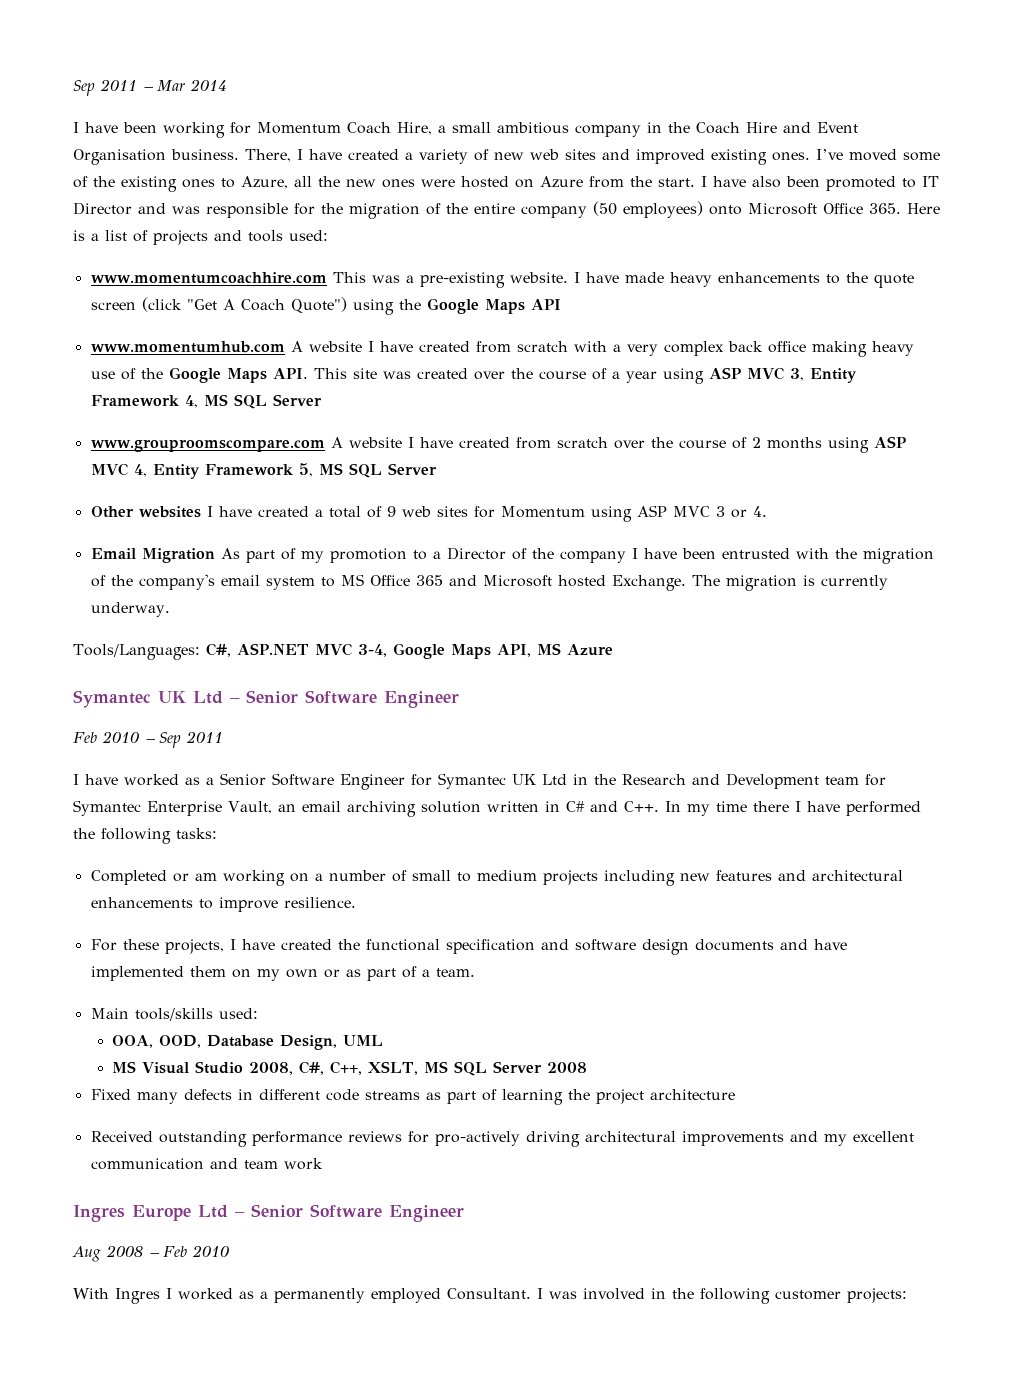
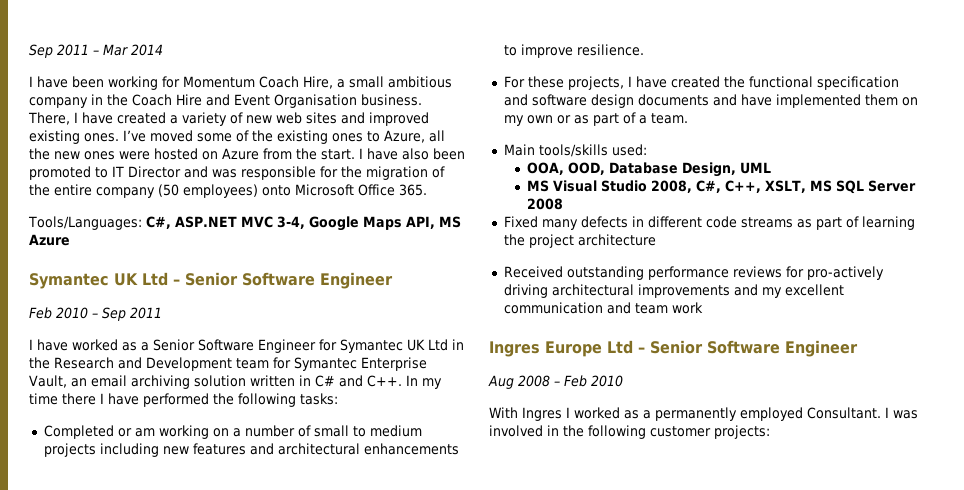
- I have also been promoted to IT Director and was responsible for the migration of the entire company (50 employees) onto Microsoft Office 365. Here is a list of projects and tools used:
- www.momentumcoachhire.com This was a pre-existing website. I have made heavy enhancements to the quote screen (click "Get A Coach Quote") using the Google Maps API
- www.momentumhub.com A website I have created from scratch with a very complex back office making heavy use of the Google Maps API. This site was created over the course of a year using ASP MVC 3, Entity Framework 4, MS SQL Server
- www.grouproomscompare.com A website I have created from scratch over the course of 2 months using ASP MVC 4, Entity Framework 5, MS SQL Server
- Other websites I have created a total of 9 web sites for Momentum using ASP MVC 3 or 4.
- Email Migration As part of my promotion to a Director of the company I have been entrusted with the migration of the company's email system to MS Office 365 and Microsoft hosted Exchange. The migration is currently underway.
+ I have also been promoted to IT Director and was responsible for the migration of the entire company (50 employees) onto Microsoft Office 365.

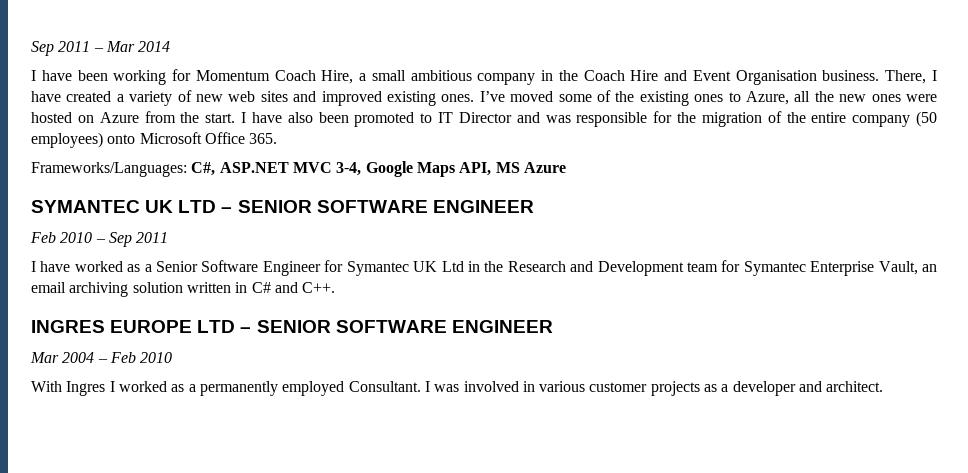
- Tools/Languages: C#, ASP.NET MVC 3-4, Google Maps API, MS Azure
+ Frameworks/Languages: C#, ASP.NET MVC 3-4, Google Maps API, MS Azure
- Symantec UK Ltd – Senior Software Engineer
+ SYMANTEC UK LTD – SENIOR SOFTWARE ENGINEER
- I have worked as a Senior Software Engineer for Symantec UK Ltd in the Research and Development team for Symantec Enterprise Vault, an email archiving solution written in C# and C++. In my time there I have performed the following tasks:
- Completed or am working on a number of small to medium projects including new features and architectural enhancements to improve resilience.
- For these projects, I have created the functional specification and software design documents and have implemented them on my own or as part of a team.
- Main tools/skills used:
- OOA, OOD, Database Design, UML
- MS Visual Studio 2008, C#, C++, XSLT, MS SQL Server 2008
- Fixed many defects in different code streams as part of learning the project architecture
- Received outstanding performance reviews for pro-actively driving architectural improvements and my excellent communication and team work
- Ingres Europe Ltd – Senior Software Engineer
- Aug 2008 – Feb 2010
+ I have worked as a Senior Software Engineer for Symantec UK Ltd in the Research and Development team for Symantec Enterprise Vault, an email archiving solution written in C# and C++.
+ INGRES EUROPE LTD – SENIOR SOFTWARE ENGINEER
+ Mar 2004 – Feb 2010
- I was involved in the following customer projects:
+ I was involved in various customer projects as a developer and architect.

